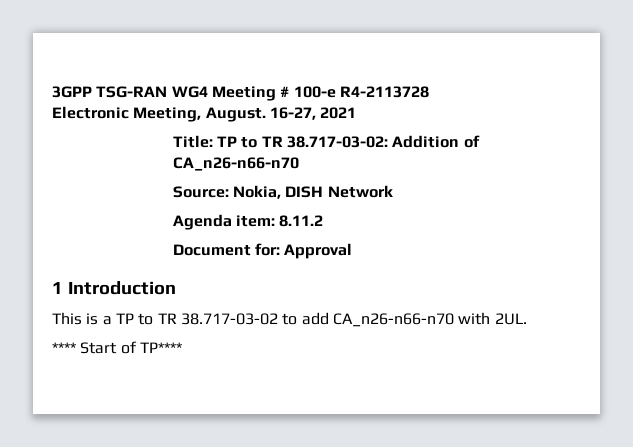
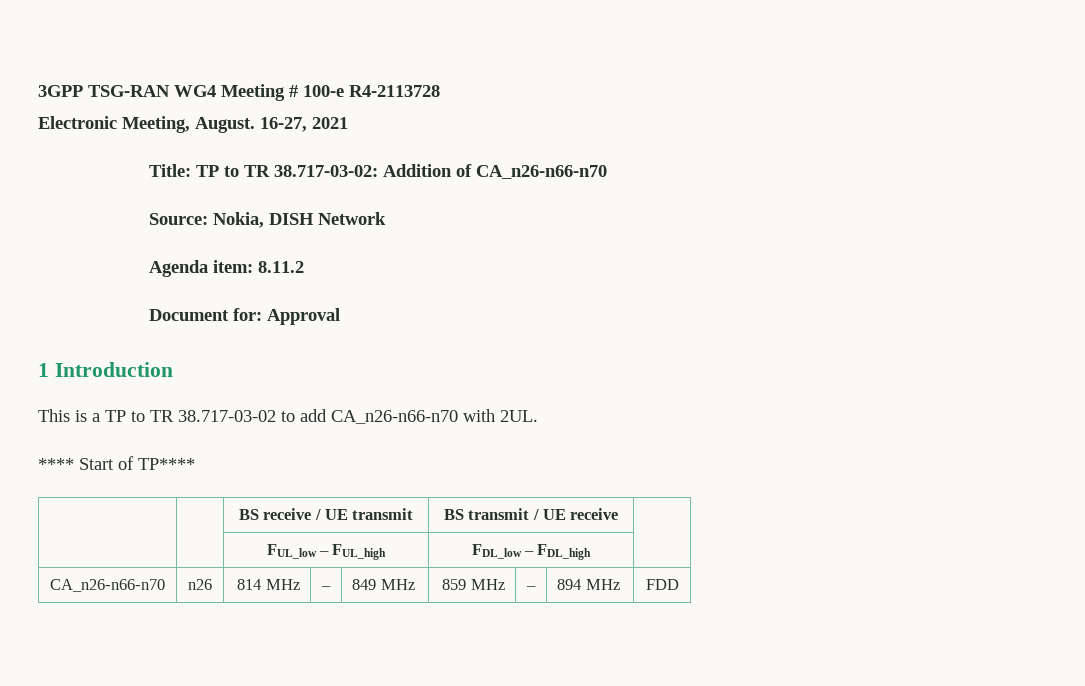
+ | | BS receive / UE transmit | BS transmit / UE receive |
+ | | FUL_low – FUL_high | FDL_low – FDL_high |
+ CA_n26-n66-n70 | n26 | 814 MHz | – | 849 MHz | 859 MHz | – | 894 MHz | FDD

